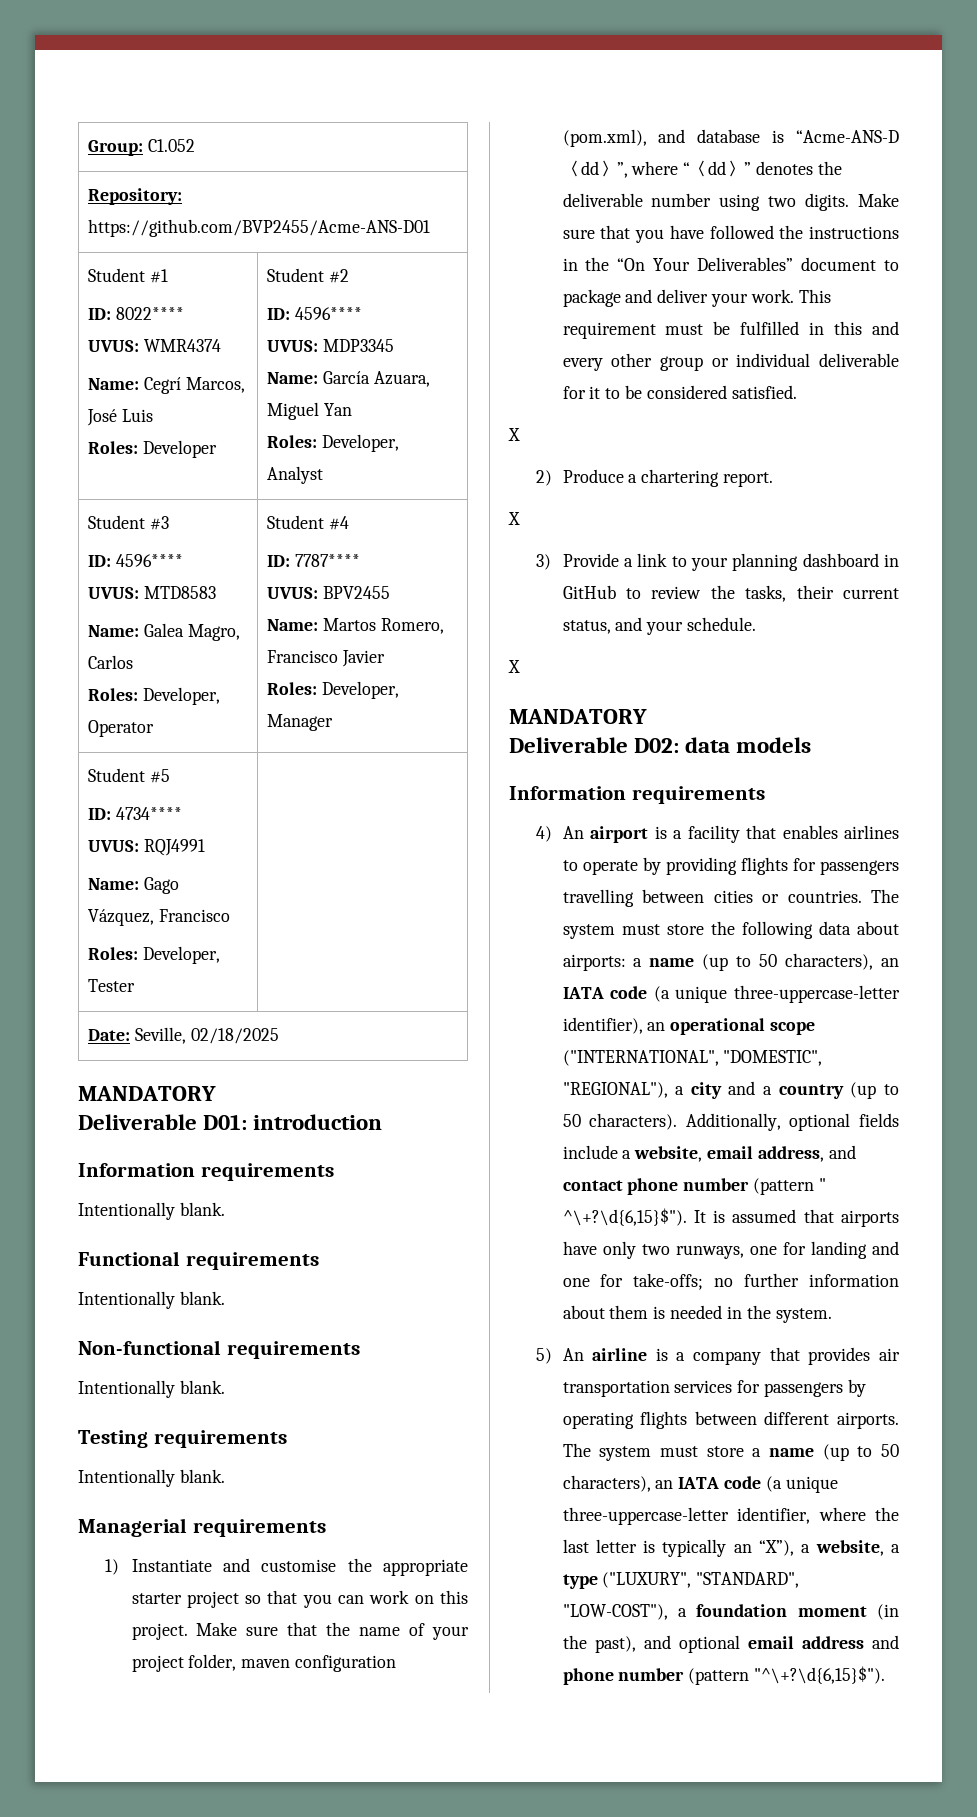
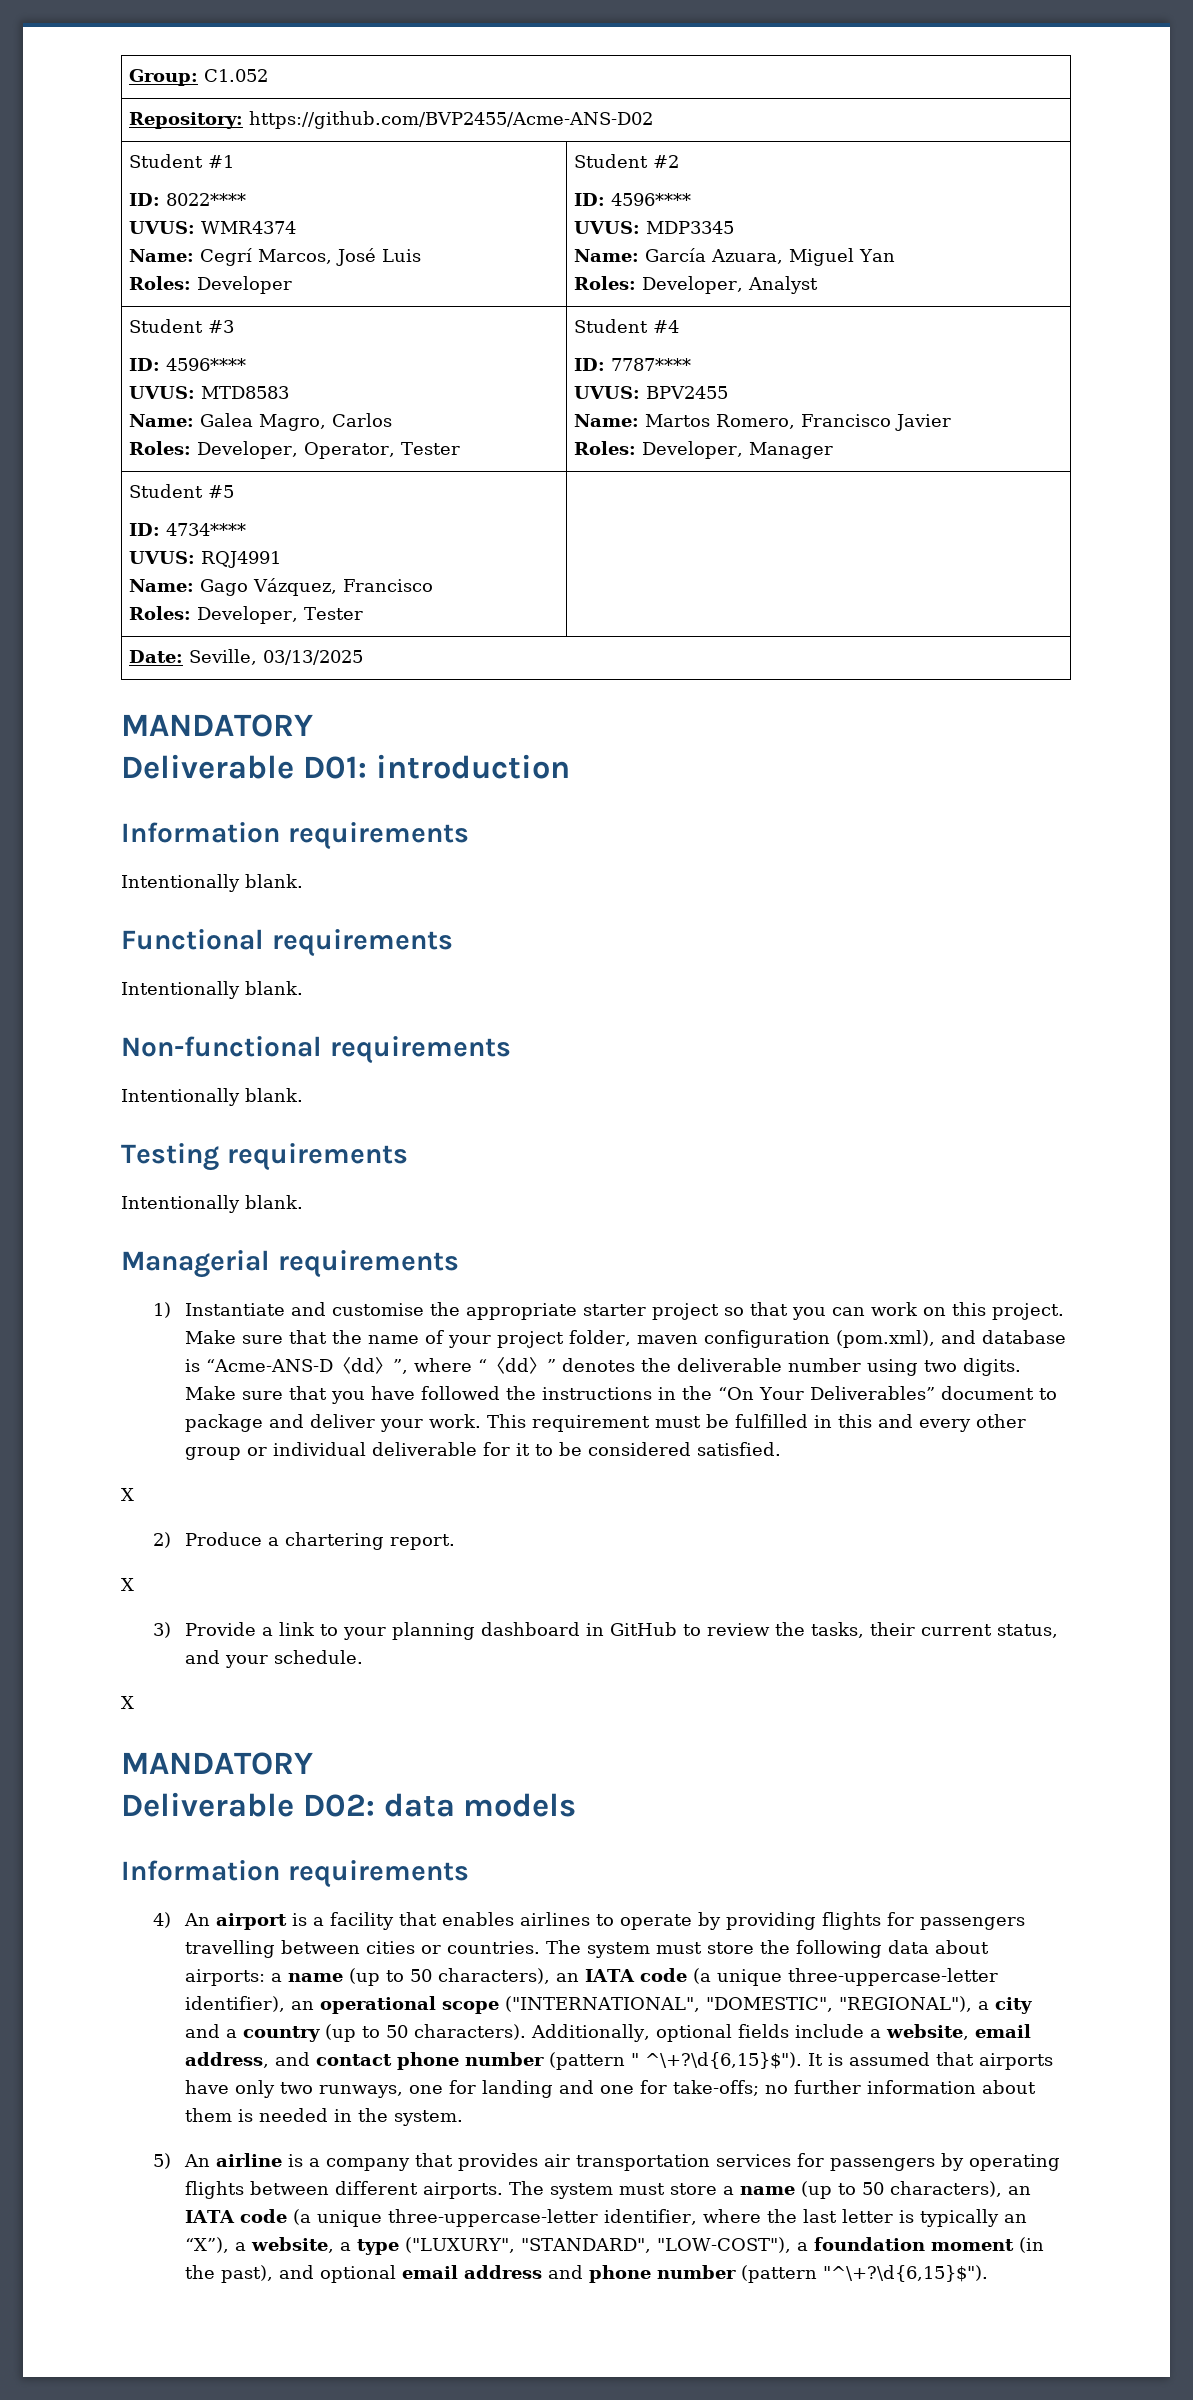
- Repository: https://github.com/BVP2455/Acme-ANS-D01
+ Repository: https://github.com/BVP2455/Acme-ANS-D02
  Student #3
  ID: 4596****
  UVUS: MTD8583
  Name: Galea Magro, Carlos
- Roles: Developer, Operator | Student #4
+ Roles: Developer, Operator, Tester | Student #4
- Date: Seville, 02/18/2025
+ Date: Seville, 03/13/2025

